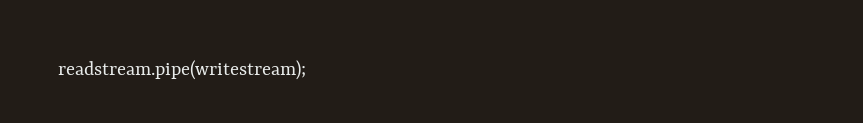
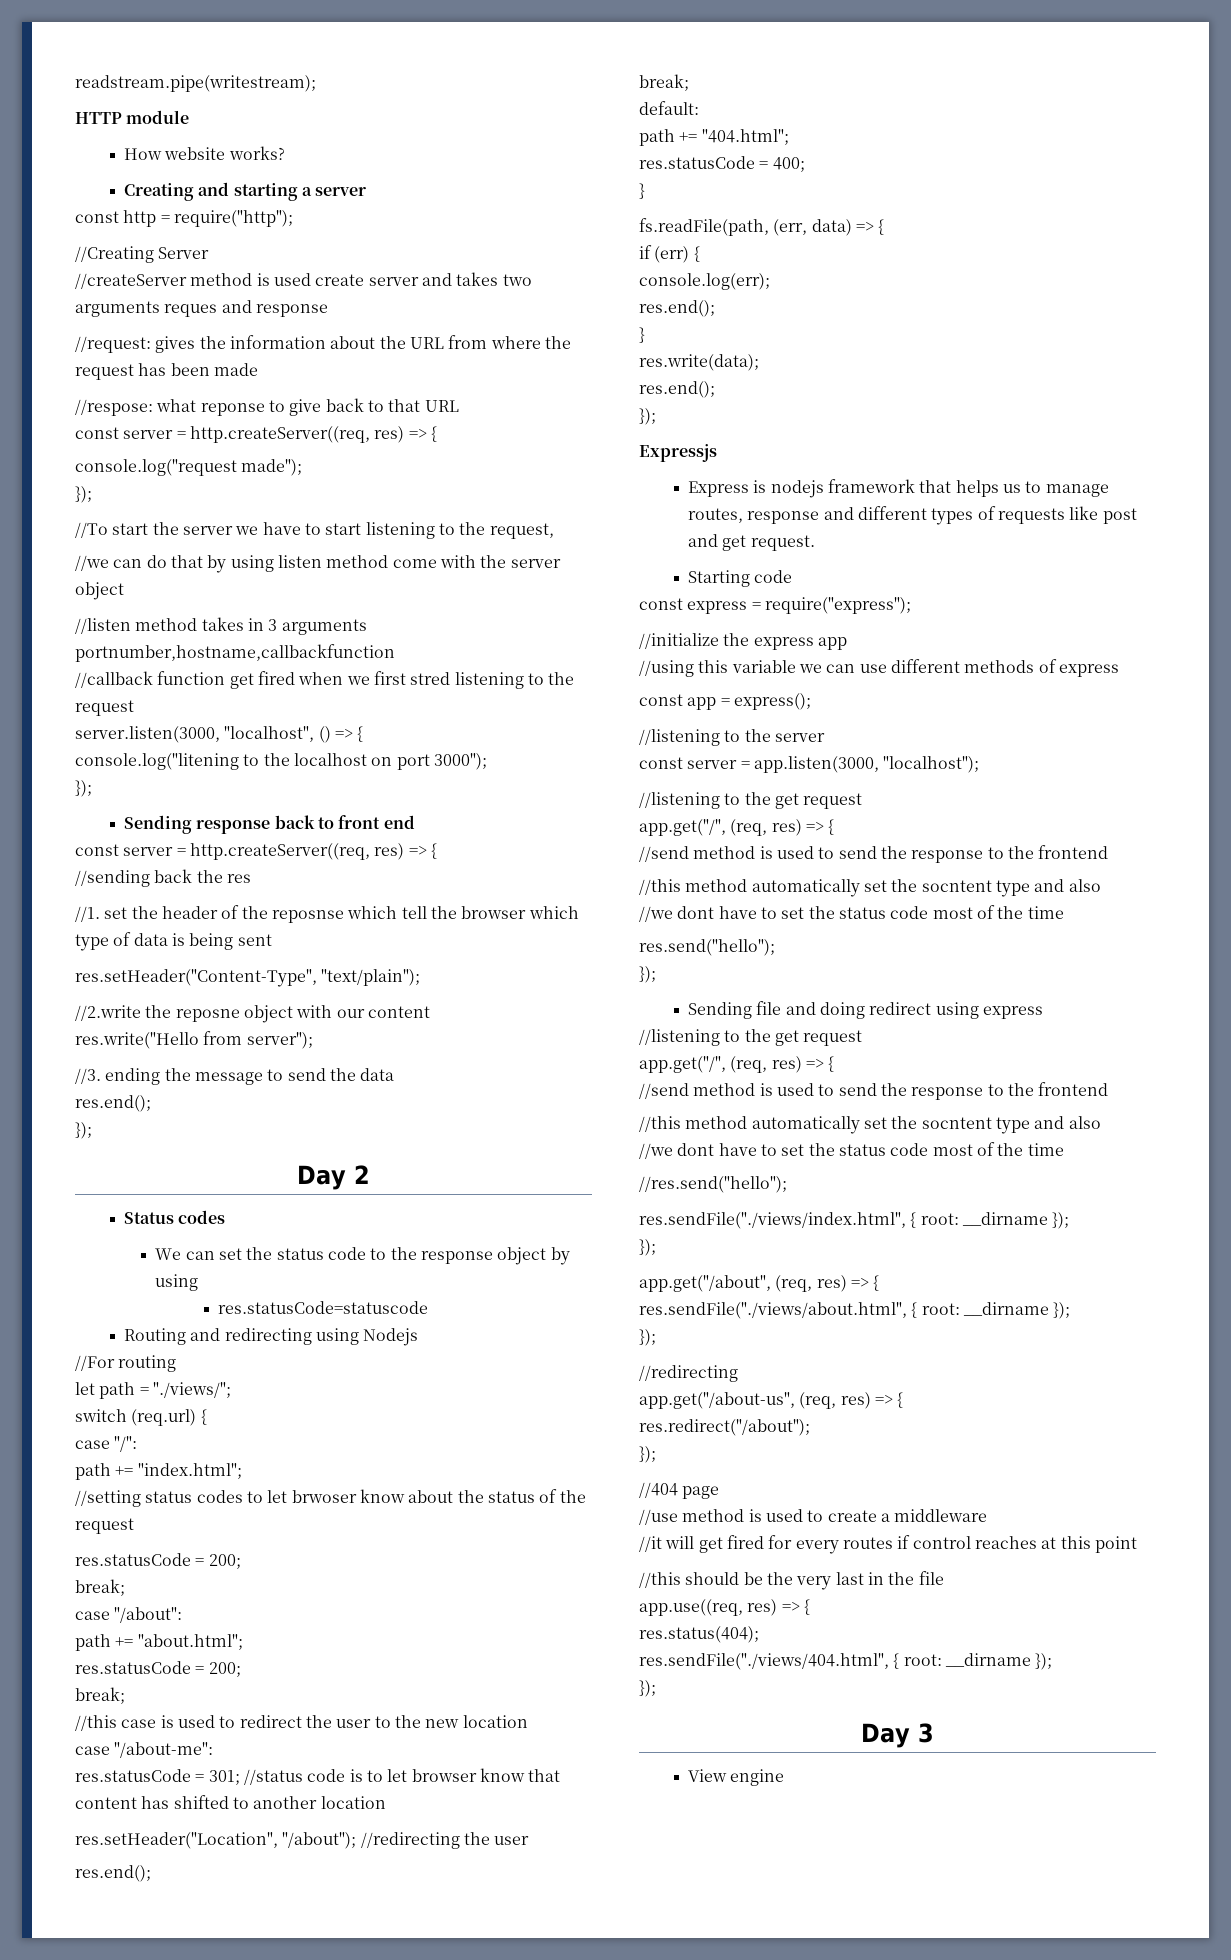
+ HTTP module
+ How website works?
+ Creating and starting a server
+ const http = require("http");
+ //Creating Server
+ //createServer method is used create server and takes two arguments reques and response
+ //request: gives the information about the URL from where the request has been made
+ //respose: what reponse to give back to that URL
+ const server = http.createServer((req, res) => {
+ console.log("request made");
+ });
+ //To start the server we have to start listening to the request,
+ //we can do that by using listen method come with the server object
+ //listen method takes in 3 arguments portnumber,hostname,callbackfunction
+ //callback function get fired when we first stred listening to the request
+ server.listen(3000, "localhost", () => {
+ console.log("litening to the localhost on port 3000");
+ });
+ Sending response back to front end
+ const server = http.createServer((req, res) => {
+ //sending back the res
+ //1. set the header of the reposnse which tell the browser which type of data is being sent
+ res.setHeader("Content-Type", "text/plain");
+ //2.write the reposne object with our content
+ res.write("Hello from server");
+ //3. ending the message to send the data
+ res.end();
+ });
+ Day 2
+ Status codes
+ We can set the status code to the response object by using
+ res.statusCode=statuscode
+ Routing and redirecting using Nodejs
+ //For routing
+ let path = "./views/";
+ switch (req.url) {
+ case "/":
+ path += "index.html";
+ //setting status codes to let brwoser know about the status of the request
+ res.statusCode = 200;
+ break;
+ case "/about":
+ path += "about.html";
+ res.statusCode = 200;
+ break;
+ //this case is used to redirect the user to the new location
+ case "/about-me":
+ res.statusCode = 301; //status code is to let browser know that content has shifted to another location
+ res.setHeader("Location", "/about"); //redirecting the user
+ res.end();
+ break;
+ default:
+ path += "404.html";
+ res.statusCode = 400;
+ }
+ fs.readFile(path, (err, data) => {
+ if (err) {
+ console.log(err);
+ res.end();
+ }
+ res.write(data);
+ res.end();
+ });
+ Expressjs
+ Express is nodejs framework that helps us to manage routes, response and different types of requests like post and get request.
+ Starting code
+ const express = require("express");
+ //initialize the express app
+ //using this variable we can use different methods of express
+ const app = express();
+ //listening to the server
+ const server = app.listen(3000, "localhost");
+ //listening to the get request
+ app.get("/", (req, res) => {
+ //send method is used to send the response to the frontend
+ //this method automatically set the socntent type and also
+ //we dont have to set the status code most of the time
+ res.send("hello");
+ });
+ Sending file and doing redirect using express
+ //listening to the get request
+ app.get("/", (req, res) => {
+ //send method is used to send the response to the frontend
+ //this method automatically set the socntent type and also
+ //we dont have to set the status code most of the time
+ //res.send("hello");
+ res.sendFile("./views/index.html", { root: __dirname });
+ });
+ app.get("/about", (req, res) => {
+ res.sendFile("./views/about.html", { root: __dirname });
+ });
+ //redirecting
+ app.get("/about-us", (req, res) => {
+ res.redirect("/about");
+ });
+ //404 page
+ //use method is used to create a middleware
+ //it will get fired for every routes if control reaches at this point
+ //this should be the very last in the file
+ app.use((req, res) => {
+ res.status(404);
+ res.sendFile("./views/404.html", { root: __dirname });
+ });
+ Day 3
+ View engine

